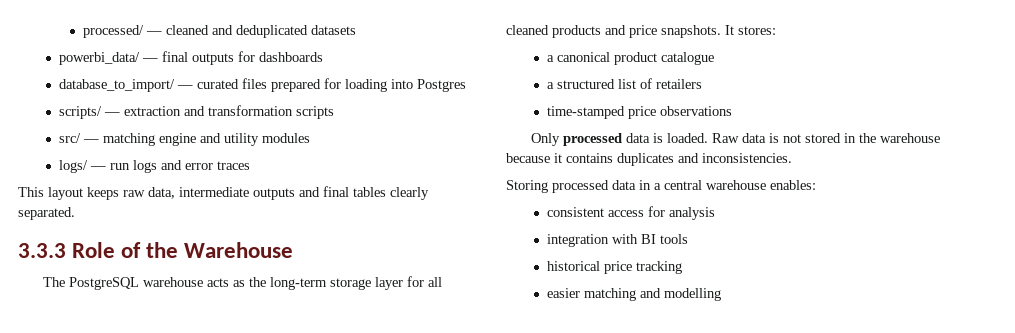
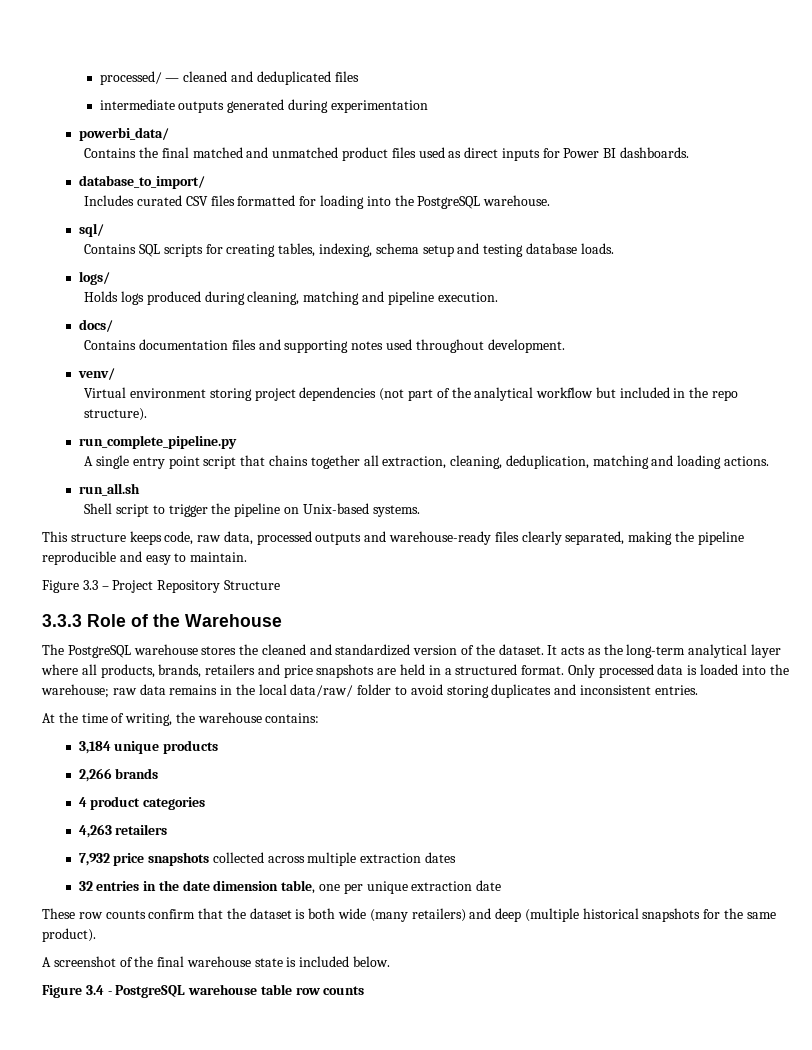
- processed/ — cleaned and deduplicated datasets
- powerbi_data/ — final outputs for dashboards
- database_to_import/ — curated files prepared for loading into Postgres
- scripts/ — extraction and transformation scripts
- src/ — matching engine and utility modules
- logs/ — run logs and error traces
- This layout keeps raw data, intermediate outputs and final tables clearly separated.
+ processed/ — cleaned and deduplicated files
+ intermediate outputs generated during experimentation
+ powerbi_data/
+ Contains the final matched and unmatched product files used as direct inputs for Power BI dashboards.
+ database_to_import/
+ Includes curated CSV files formatted for loading into the PostgreSQL warehouse.
+ sql/
+ Contains SQL scripts for creating tables, indexing, schema setup and testing database loads.
+ logs/
+ Holds logs produced during cleaning, matching and pipeline execution.
+ docs/
+ Contains documentation files and supporting notes used throughout development.
+ venv/
+ Virtual environment storing project dependencies (not part of the analytical workflow but included in the repo structure).
+ run_complete_pipeline.py
+ A single entry point script that chains together all extraction, cleaning, deduplication, matching and loading actions.
+ run_all.sh
+ Shell script to trigger the pipeline on Unix-based systems.
+ This structure keeps code, raw data, processed outputs and warehouse-ready files clearly separated, making the pipeline reproducible and easy to maintain.
+ Figure 3.3 – Project Repository Structure
- The PostgreSQL warehouse acts as the long-term storage layer for all cleaned products and price snapshots. It stores:
- a canonical product catalogue
- a structured list of retailers
- time-stamped price observations
- Only processed data is loaded. Raw data is not stored in the warehouse because it contains duplicates and inconsistencies.
- Storing processed data in a central warehouse enables:
- consistent access for analysis
- integration with BI tools
- historical price tracking
- easier matching and modelling
+ The PostgreSQL warehouse stores the cleaned and standardized version of the dataset. It acts as the long-term analytical layer where all products, brands, retailers and price snapshots are held in a structured format. Only processed data is loaded into the warehouse; raw data remains in the local data/raw/ folder to avoid storing duplicates and inconsistent entries.
+ At the time of writing, the warehouse contains:
+ 3,184 unique products
+ 2,266 brands
+ 4 product categories
+ 4,263 retailers
+ 7,932 price snapshots collected across multiple extraction dates
+ 32 entries in the date dimension table, one per unique extraction date
+ These row counts confirm that the dataset is both wide (many retailers) and deep (multiple historical snapshots for the same product).
+ A screenshot of the final warehouse state is included below.
+ Figure 3.4 - PostgreSQL warehouse table row counts

